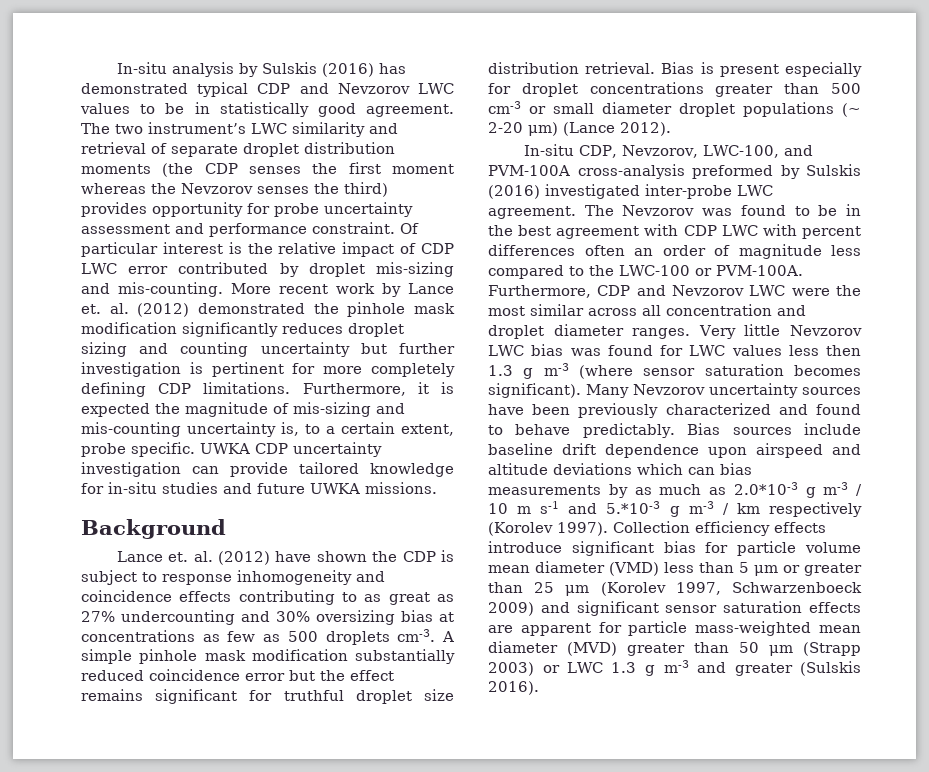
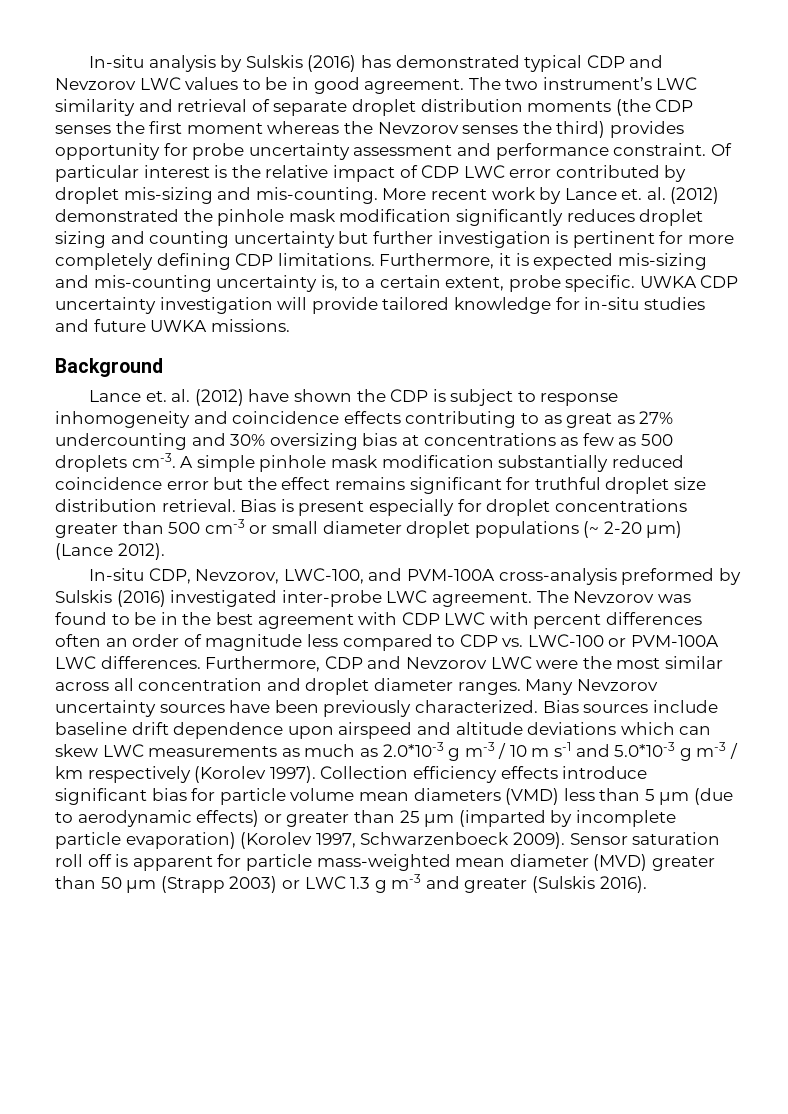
- In-situ analysis by Sulskis (2016) has demonstrated typical CDP and Nevzorov LWC values to be in statistically good agreement.
+ In-situ analysis by Sulskis (2016) has demonstrated typical CDP and Nevzorov LWC values to be in good agreement.
- Furthermore, it is expected the magnitude of mis-sizing and mis-counting uncertainty is, to a certain extent, probe specific.
+ Furthermore, it is expected mis-sizing and mis-counting uncertainty is, to a certain extent, probe specific.
- UWKA CDP uncertainty investigation can provide tailored knowledge for in-situ studies and future UWKA missions.
+ UWKA CDP uncertainty investigation will provide tailored knowledge for in-situ studies and future UWKA missions.
- The Nevzorov was found to be in the best agreement with CDP LWC with percent differences often an order of magnitude less compared to the LWC-100 or PVM-100A.
+ The Nevzorov was found to be in the best agreement with CDP LWC with percent differences often an order of magnitude less compared to CDP vs. LWC-100 or PVM-100A LWC differences.
- Very little Nevzorov LWC bias was found for LWC values less then 1.3 g m-3 (where sensor saturation becomes significant).
- Many Nevzorov uncertainty sources have been previously characterized and found to behave predictably.
+ Many Nevzorov uncertainty sources have been previously characterized.
- Bias sources include baseline drift dependence upon airspeed and altitude deviations which can bias measurements by as much as 2.0*10-3 g m-3 / 10 m s-1 and 5.*10-3 g m-3 / km respectively (Korolev 1997).
+ Bias sources include baseline drift dependence upon airspeed and altitude deviations which can skew LWC measurements as much as 2.0*10-3 g m-3 / 10 m s-1 and 5.0*10-3 g m-3 / km respectively (Korolev 1997).
- Collection efficiency effects introduce significant bias for particle volume mean diameter (VMD) less than 5 μm or greater than 25 μm (Korolev 1997, Schwarzenboeck 2009) and significant sensor saturation effects are apparent for particle mass-weighted mean diameter (MVD) greater than 50 μm (Strapp 2003) or LWC 1.3 g m-3 and greater (Sulskis 2016).
+ Collection efficiency effects introduce significant bias for particle volume mean diameters (VMD) less than 5 μm (due to aerodynamic effects) or greater than 25 μm (imparted by incomplete particle evaporation) (Korolev 1997, Schwarzenboeck 2009). Sensor saturation roll off is apparent for particle mass-weighted mean diameter (MVD) greater than 50 μm (Strapp 2003) or LWC 1.3 g m-3 and greater (Sulskis 2016).

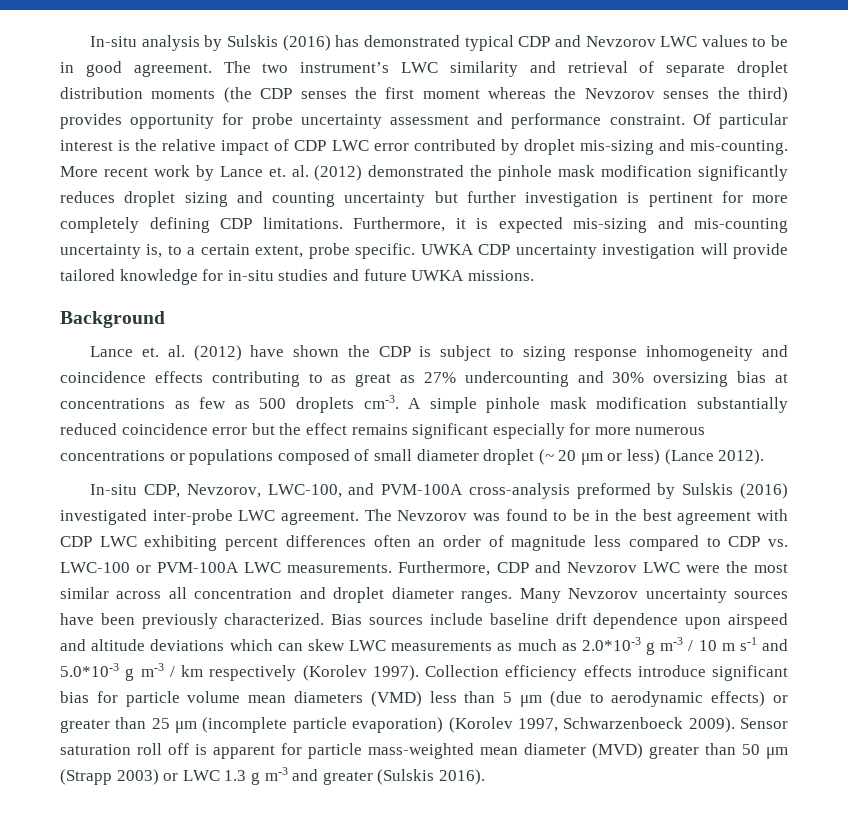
- Lance et. al. (2012) have shown the CDP is subject to response inhomogeneity and coincidence effects contributing to as great as 27% undercounting and 30% oversizing bias at concentrations as few as 500 droplets cm-3.
+ Lance et. al. (2012) have shown the CDP is subject to sizing response inhomogeneity and coincidence effects contributing to as great as 27% undercounting and 30% oversizing bias at concentrations as few as 500 droplets cm-3.
- A simple pinhole mask modification substantially reduced coincidence error but the effect remains significant for truthful droplet size distribution retrieval. Bias is present especially for droplet concentrations greater than 500 cm-3 or small diameter droplet populations (~ 2-20 μm) (Lance 2012).
+ A simple pinhole mask modification substantially reduced coincidence error but the effect remains significant especially for more numerous concentrations or populations composed of small diameter droplet (~ 20 μm or less) (Lance 2012).
- The Nevzorov was found to be in the best agreement with CDP LWC with percent differences often an order of magnitude less compared to CDP vs. LWC-100 or PVM-100A LWC differences.
+ The Nevzorov was found to be in the best agreement with CDP LWC exhibiting percent differences often an order of magnitude less compared to CDP vs. LWC-100 or PVM-100A LWC measurements.
- Collection efficiency effects introduce significant bias for particle volume mean diameters (VMD) less than 5 μm (due to aerodynamic effects) or greater than 25 μm (imparted by incomplete particle evaporation) (Korolev 1997, Schwarzenboeck 2009).
+ Collection efficiency effects introduce significant bias for particle volume mean diameters (VMD) less than 5 μm (due to aerodynamic effects) or greater than 25 μm (incomplete particle evaporation) (Korolev 1997, Schwarzenboeck 2009).

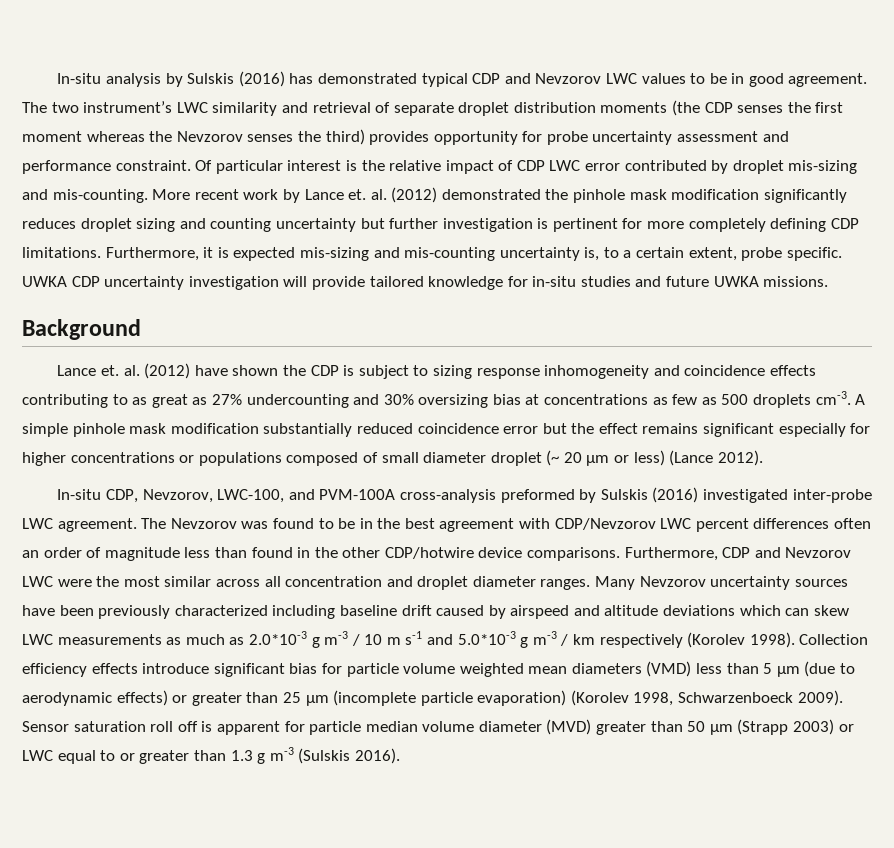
- A simple pinhole mask modification substantially reduced coincidence error but the effect remains significant especially for more numerous concentrations or populations composed of small diameter droplet (~ 20 μm or less) (Lance 2012).
+ A simple pinhole mask modification substantially reduced coincidence error but the effect remains significant especially for higher concentrations or populations composed of small diameter droplet (~ 20 μm or less) (Lance 2012).
- The Nevzorov was found to be in the best agreement with CDP LWC exhibiting percent differences often an order of magnitude less compared to CDP vs. LWC-100 or PVM-100A LWC measurements.
+ The Nevzorov was found to be in the best agreement with CDP/Nevzorov LWC percent differences often an order of magnitude less than found in the other CDP/hotwire device comparisons.
- Many Nevzorov uncertainty sources have been previously characterized. Bias sources include baseline drift dependence upon airspeed and altitude deviations which can skew LWC measurements as much as 2.0*10-3 g m-3 / 10 m s-1 and 5.0*10-3 g m-3 / km respectively (Korolev 1997).
+ Many Nevzorov uncertainty sources have been previously characterized including baseline drift caused by airspeed and altitude deviations which can skew LWC measurements as much as 2.0*10-3 g m-3 / 10 m s-1 and 5.0*10-3 g m-3 / km respectively (Korolev 1998).
- Collection efficiency effects introduce significant bias for particle volume mean diameters (VMD) less than 5 μm (due to aerodynamic effects) or greater than 25 μm (incomplete particle evaporation) (Korolev 1997, Schwarzenboeck 2009).
+ Collection efficiency effects introduce significant bias for particle volume weighted mean diameters (VMD) less than 5 μm (due to aerodynamic effects) or greater than 25 μm (incomplete particle evaporation) (Korolev 1998, Schwarzenboeck 2009).
- Sensor saturation roll off is apparent for particle mass-weighted mean diameter (MVD) greater than 50 μm (Strapp 2003) or LWC 1.3 g m-3 and greater (Sulskis 2016).
+ Sensor saturation roll off is apparent for particle median volume diameter (MVD) greater than 50 μm (Strapp 2003) or LWC equal to or greater than 1.3 g m-3 (Sulskis 2016).

